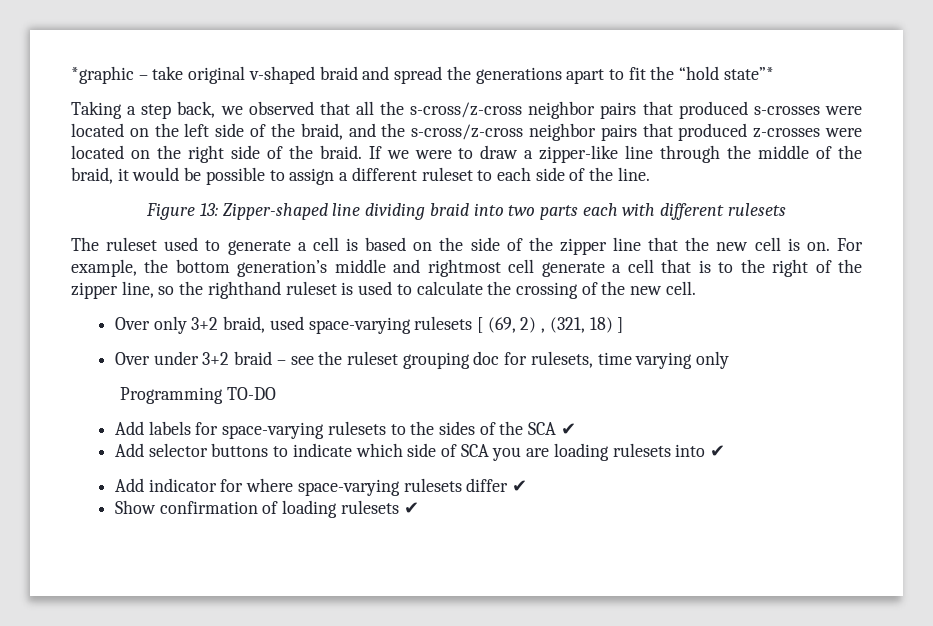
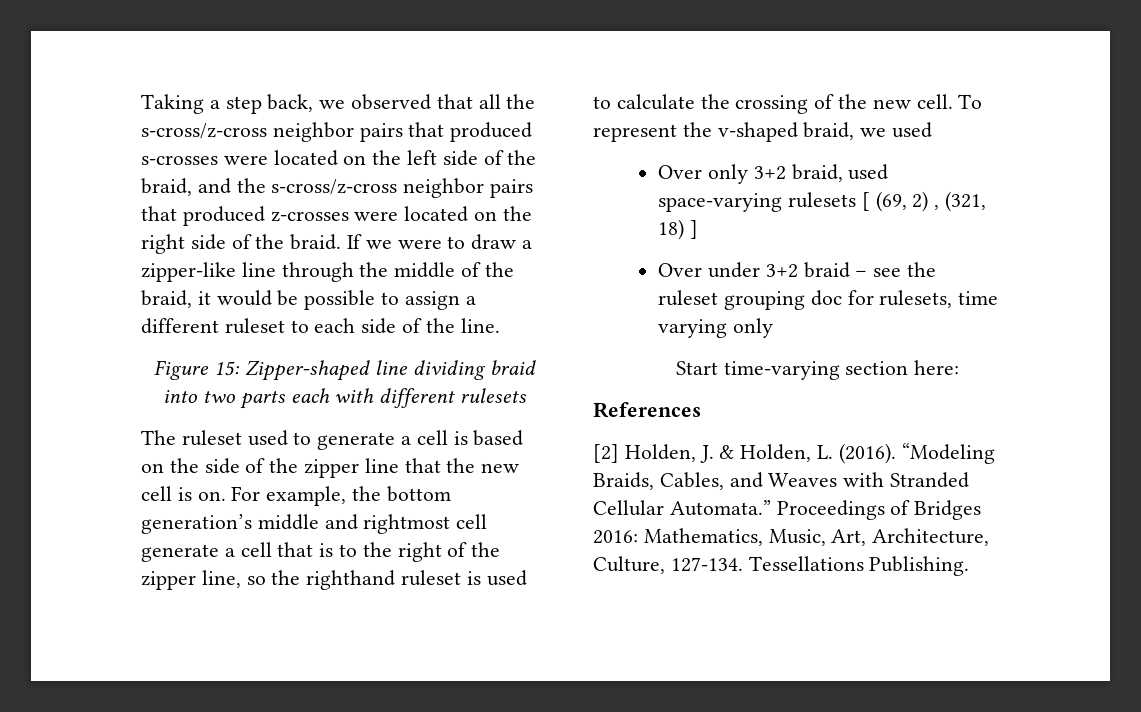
- *graphic – take original v-shaped braid and spread the generations apart to fit the “hold state”*
- Figure 13: Zipper-shaped line dividing braid into two parts each with different rulesets
+ Figure 15: Zipper-shaped line dividing braid into two parts each with different rulesets
+ To represent the v-shaped braid, we used
- Programming TO-DO
- Add labels for space-varying rulesets to the sides of the SCA ✔
- Add selector buttons to indicate which side of SCA you are loading rulesets into ✔
- Add indicator for where space-varying rulesets differ ✔
- Show confirmation of loading rulesets ✔
+ Start time-varying section here:
+ References
+ [2] Holden, J. & Holden, L. (2016). “Modeling Braids, Cables, and Weaves with Stranded Cellular Automata.” Proceedings of Bridges 2016: Mathematics, Music, Art, Architecture, Culture, 127-134. Tessellations Publishing.

